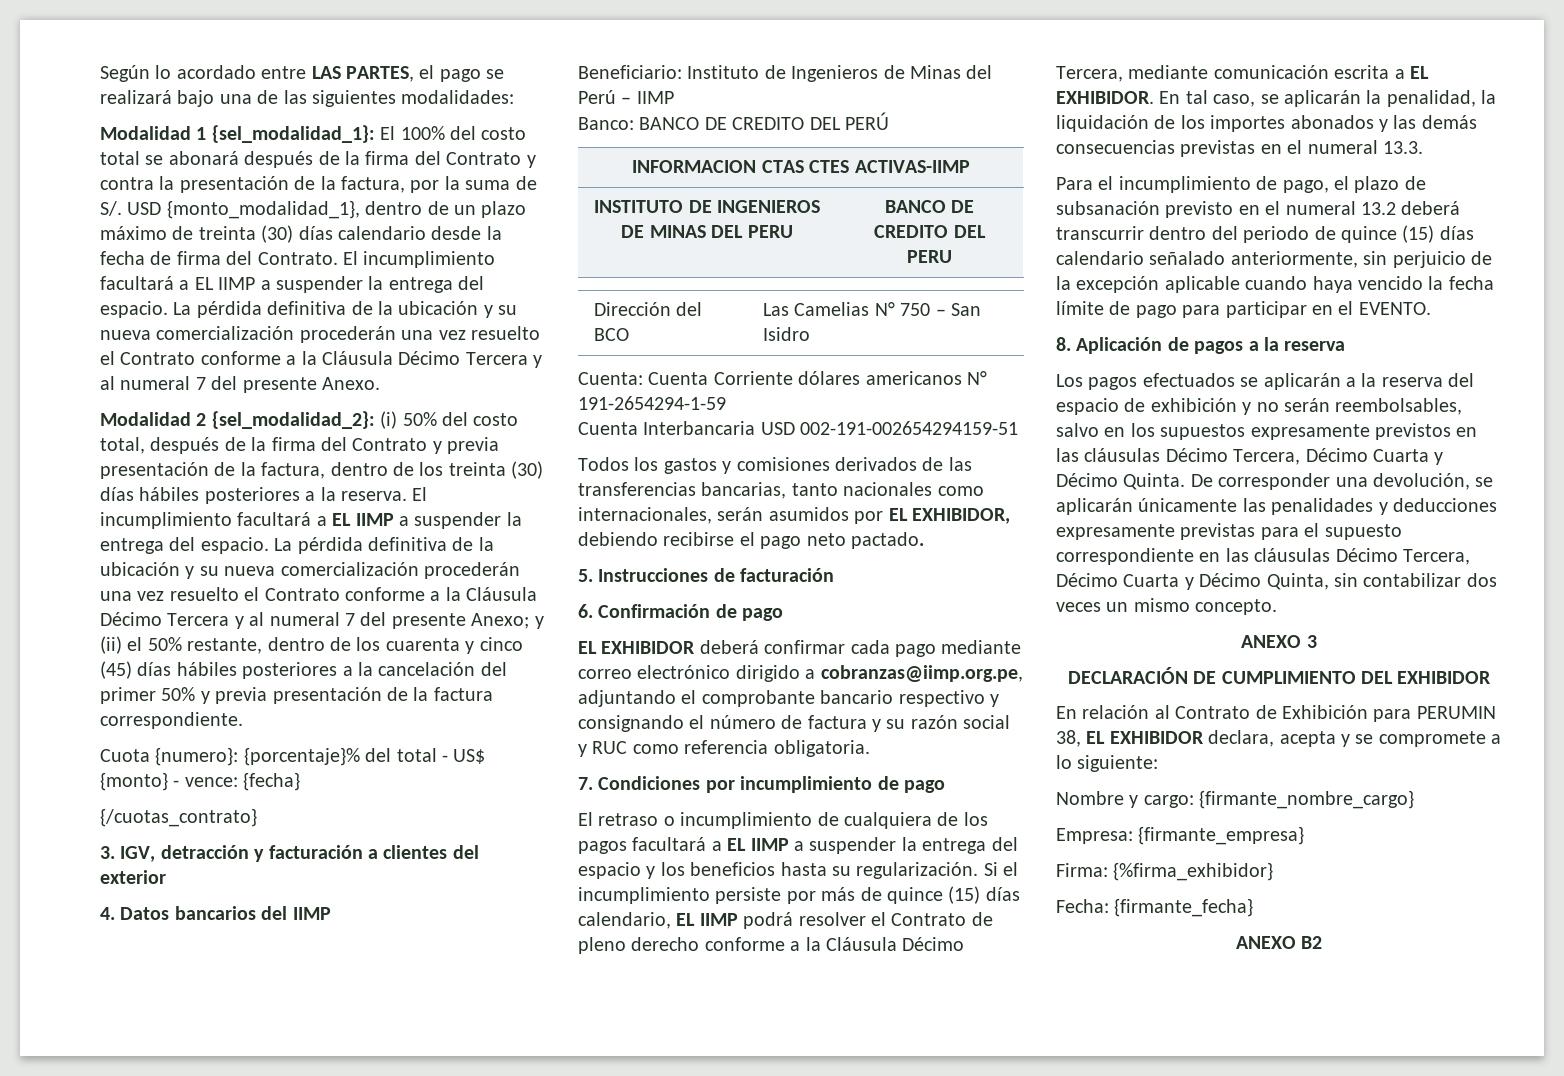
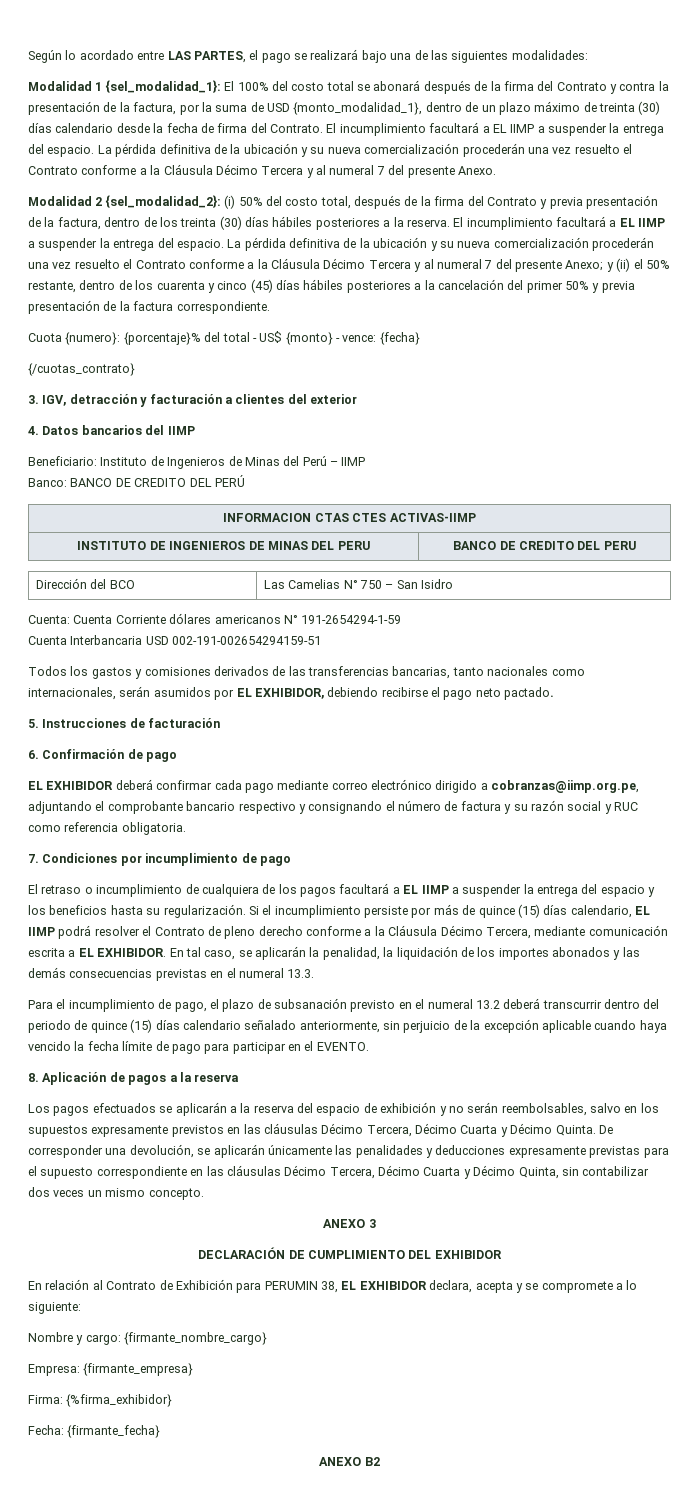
- Modalidad 1 {sel_modalidad_1}: El 100% del costo total se abonará después de la firma del Contrato y contra la presentación de la factura, por la suma de S/. USD {monto_modalidad_1}, dentro de un plazo máximo de treinta (30) días calendario desde la fecha de firma del Contrato.
+ Modalidad 1 {sel_modalidad_1}: El 100% del costo total se abonará después de la firma del Contrato y contra la presentación de la factura, por la suma de USD {monto_modalidad_1}, dentro de un plazo máximo de treinta (30) días calendario desde la fecha de firma del Contrato.

